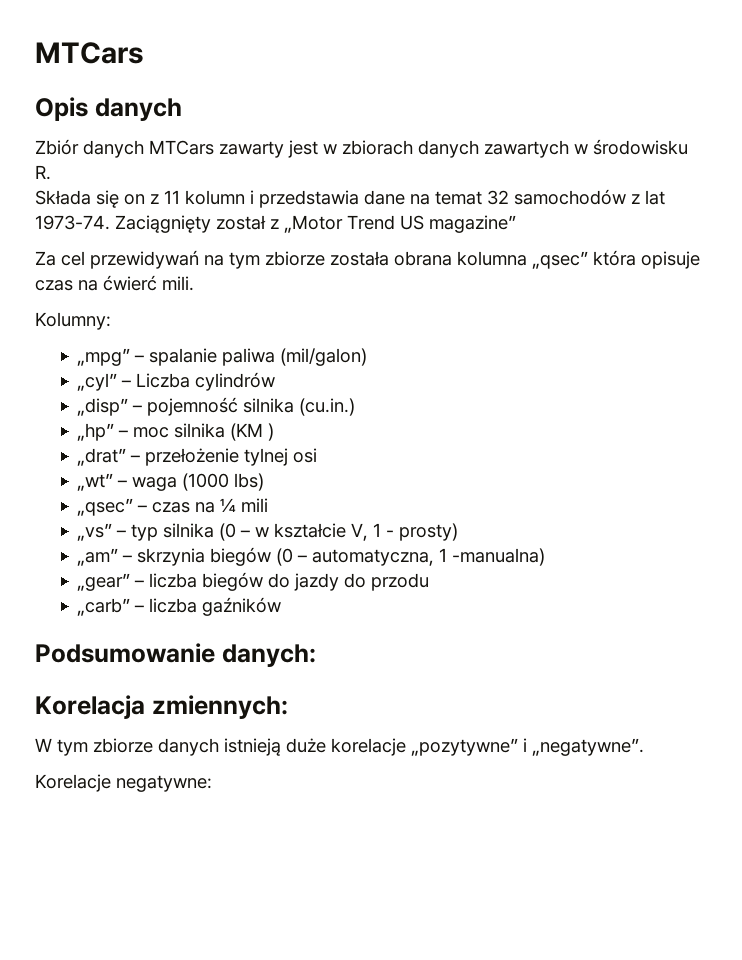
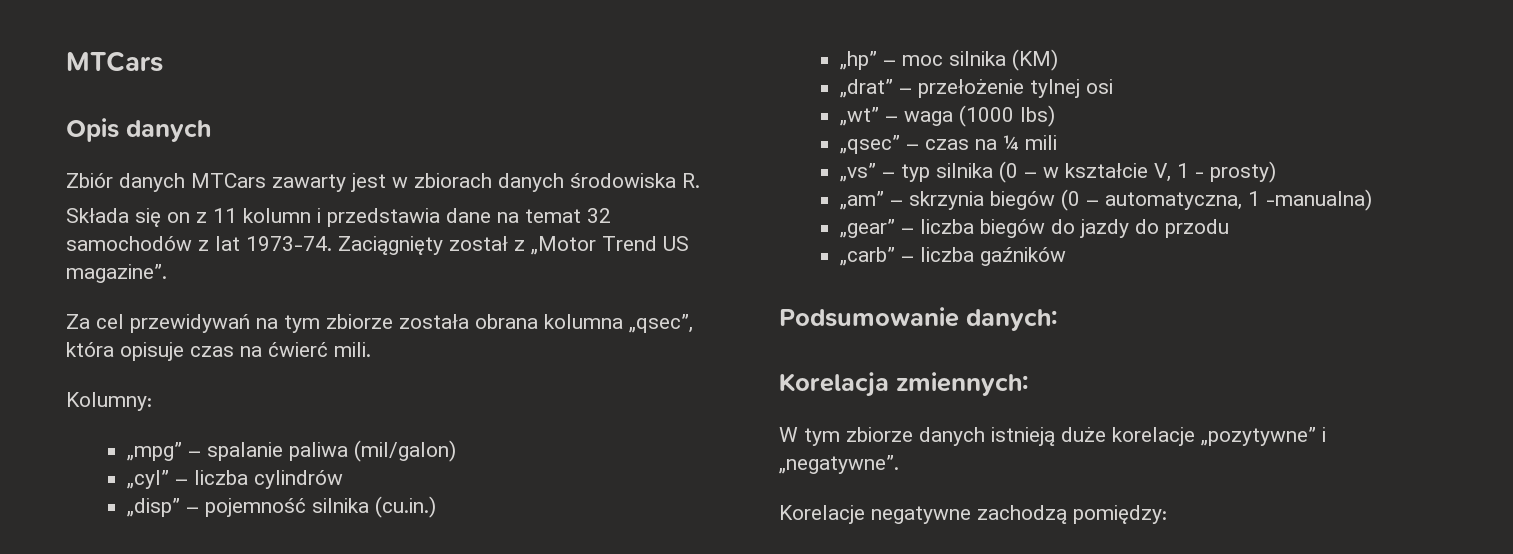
- Zbiór danych MTCars zawarty jest w zbiorach danych zawartych w środowisku R.
+ Zbiór danych MTCars zawarty jest w zbiorach danych środowiska R.
- Zaciągnięty został z „Motor Trend US magazine”
+ Zaciągnięty został z „Motor Trend US magazine”.
- Za cel przewidywań na tym zbiorze została obrana kolumna „qsec” która opisuje czas na ćwierć mili.
+ Za cel przewidywań na tym zbiorze została obrana kolumna „qsec”, która opisuje czas na ćwierć mili.
- „cyl” – Liczba cylindrów
+ „cyl” – liczba cylindrów
- „hp” – moc silnika (KM )
+ „hp” – moc silnika (KM)
- Korelacje negatywne:
+ Korelacje negatywne zachodzą pomiędzy:

